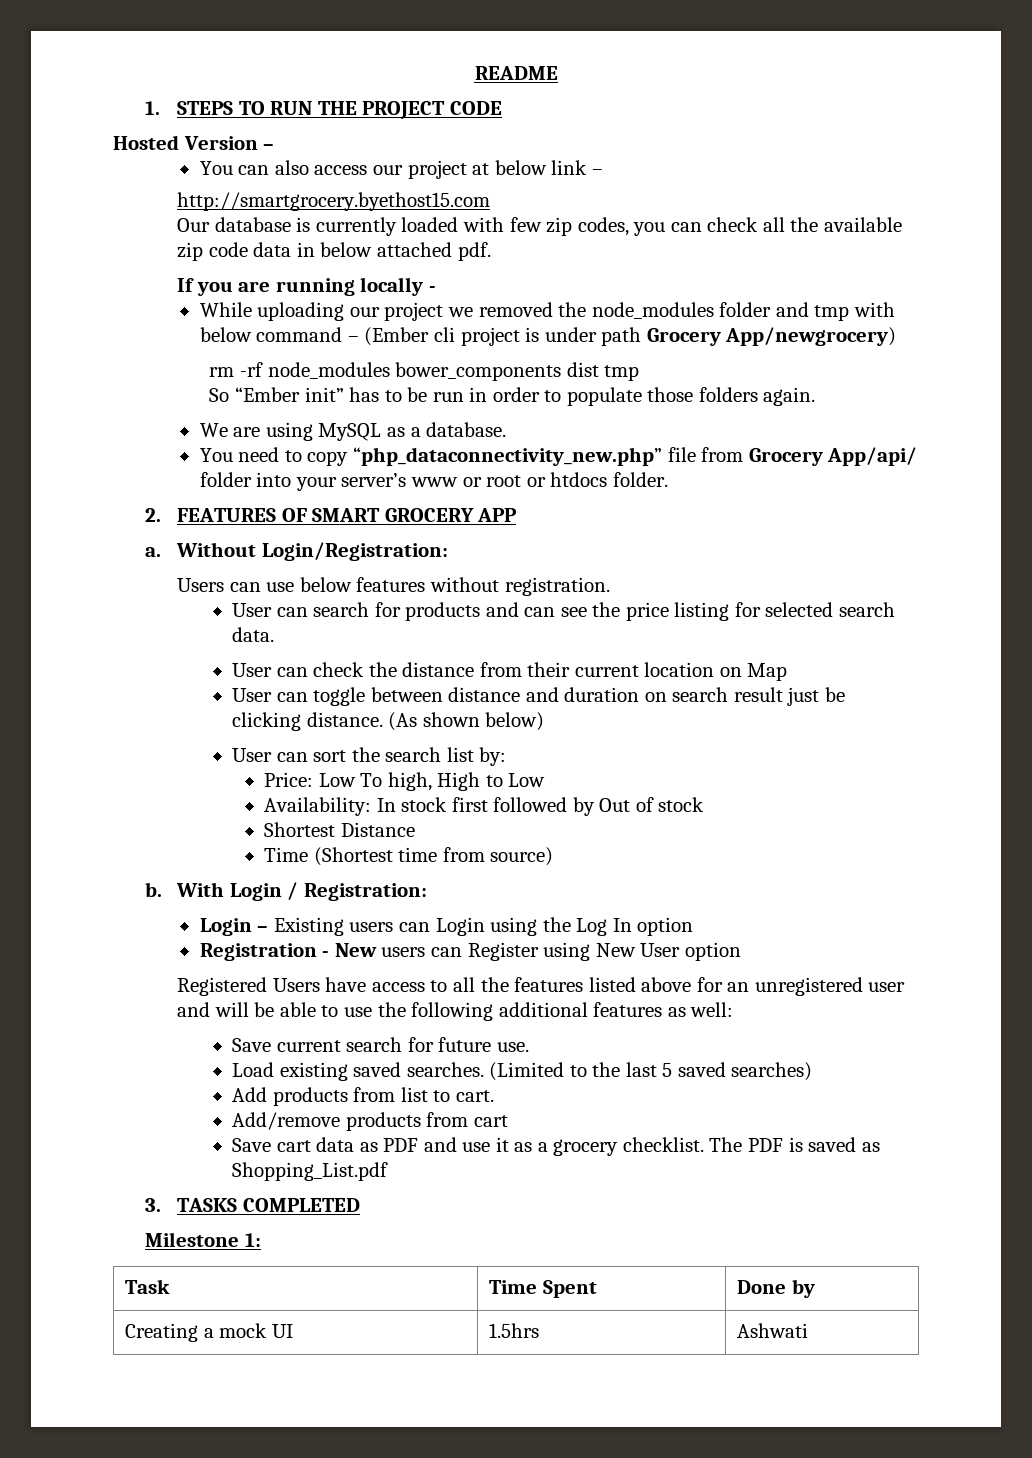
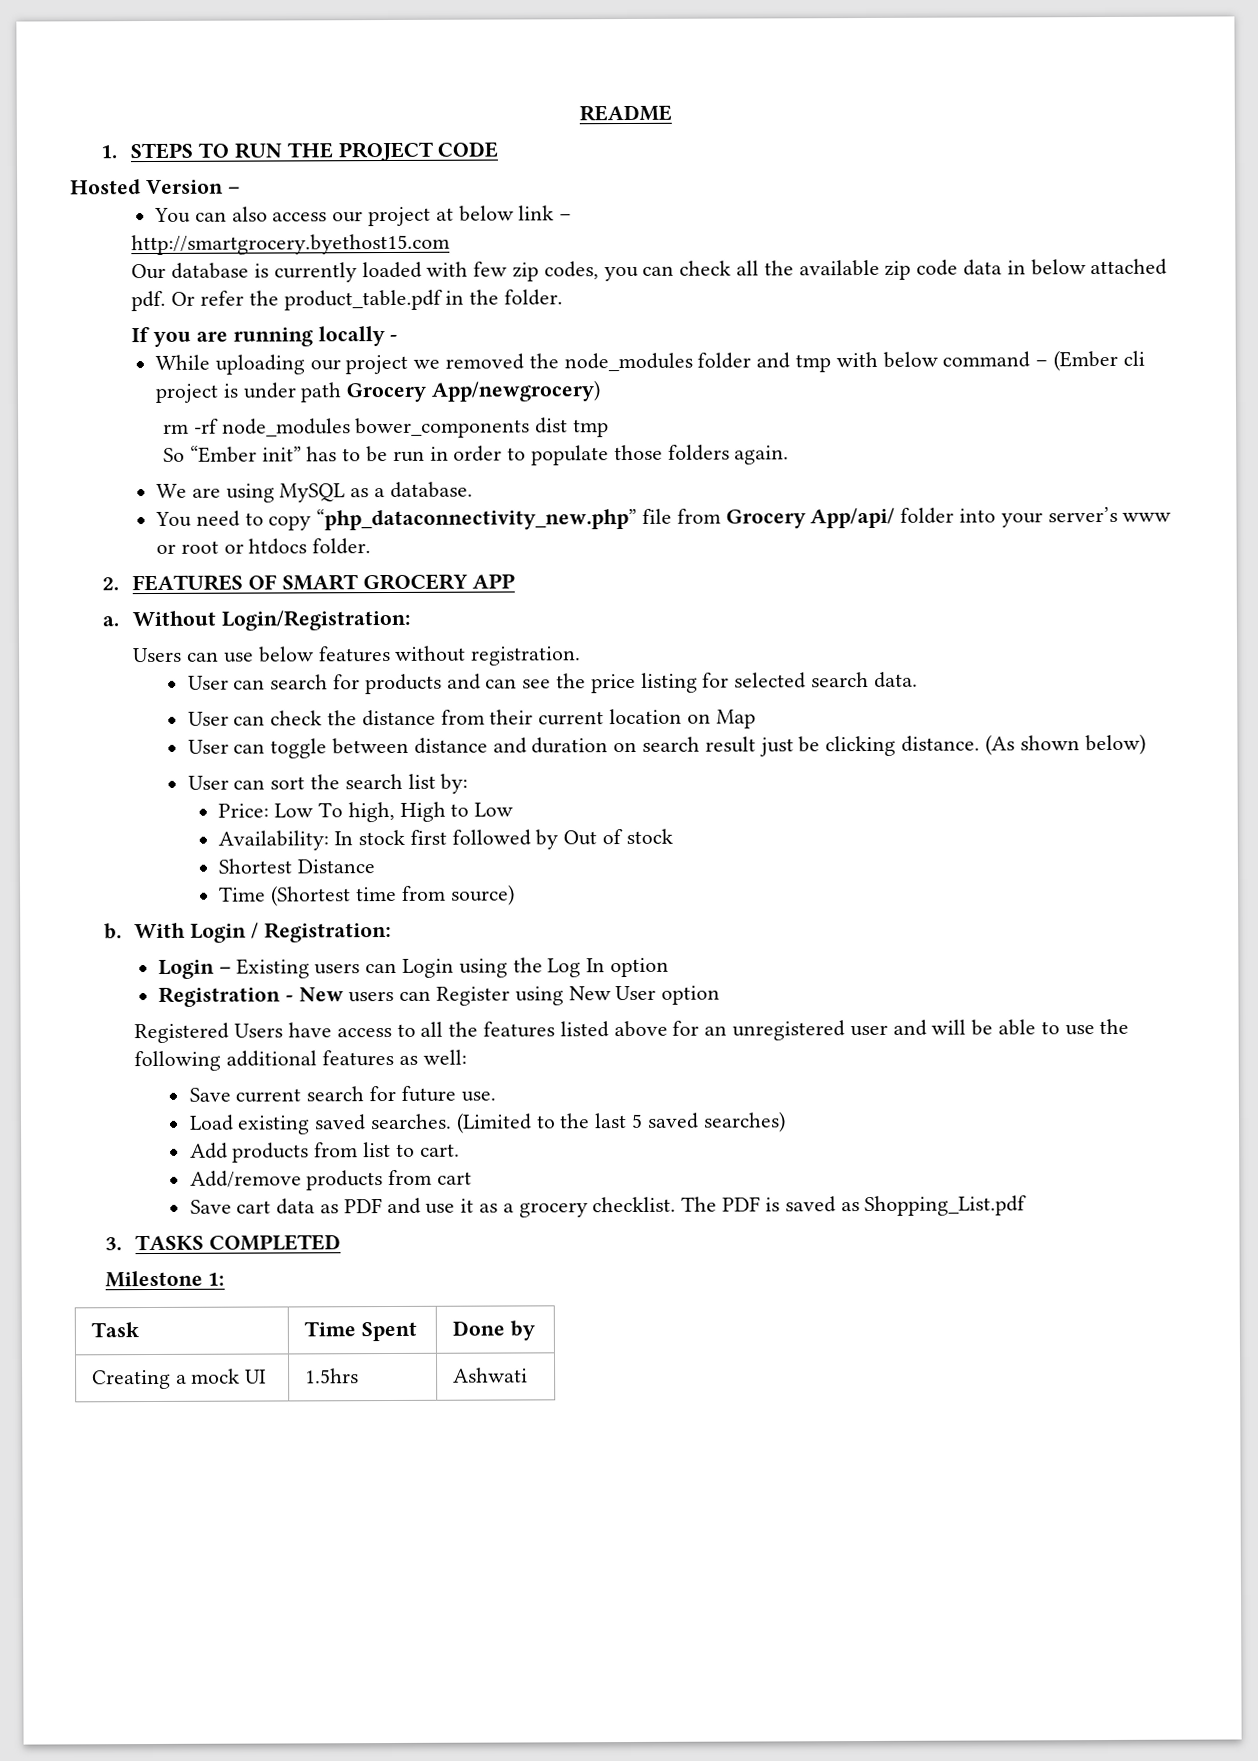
+ Or refer the product_table.pdf in the folder.

